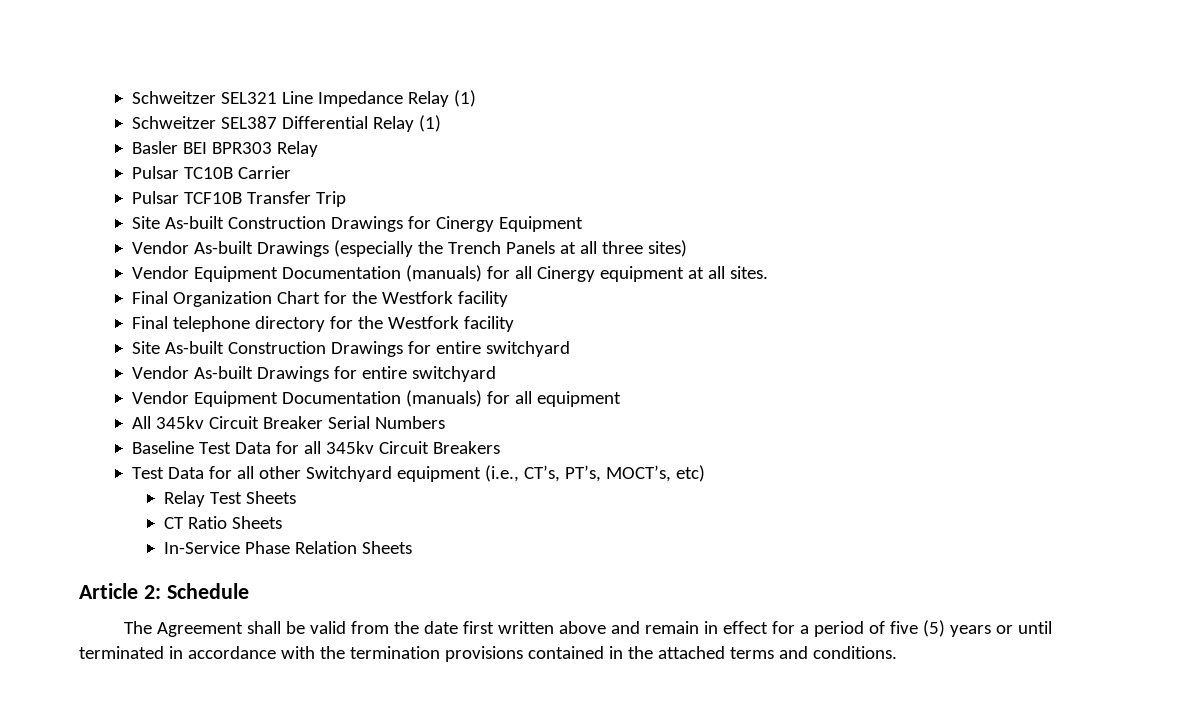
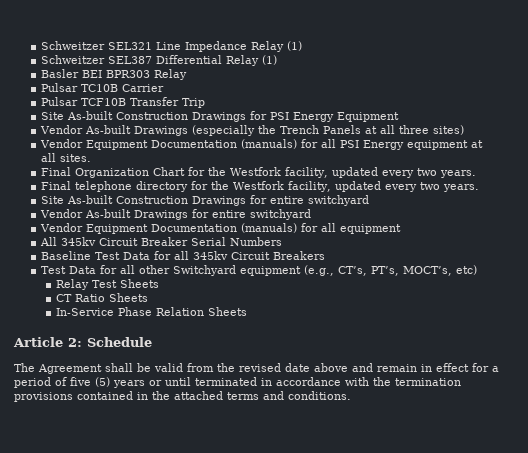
- Site As-built Construction Drawings for Cinergy Equipment
+ Site As-built Construction Drawings for PSI Energy Equipment
- Vendor Equipment Documentation (manuals) for all Cinergy equipment at all sites.
+ Vendor Equipment Documentation (manuals) for all PSI Energy equipment at all sites.
- Final Organization Chart for the Westfork facility
+ Final Organization Chart for the Westfork facility, updated every two years.
- Final telephone directory for the Westfork facility
+ Final telephone directory for the Westfork facility, updated every two years.
- Test Data for all other Switchyard equipment (i.e., CT’s, PT’s, MOCT’s, etc)
+ Test Data for all other Switchyard equipment (e.g., CT’s, PT’s, MOCT’s, etc)
- The Agreement shall be valid from the date first written above and remain in effect for a period of five (5) years or until terminated in accordance with the termination provisions contained in the attached terms and conditions.
+ The Agreement shall be valid from the revised date above and remain in effect for a period of five (5) years or until terminated in accordance with the termination provisions contained in the attached terms and conditions.

